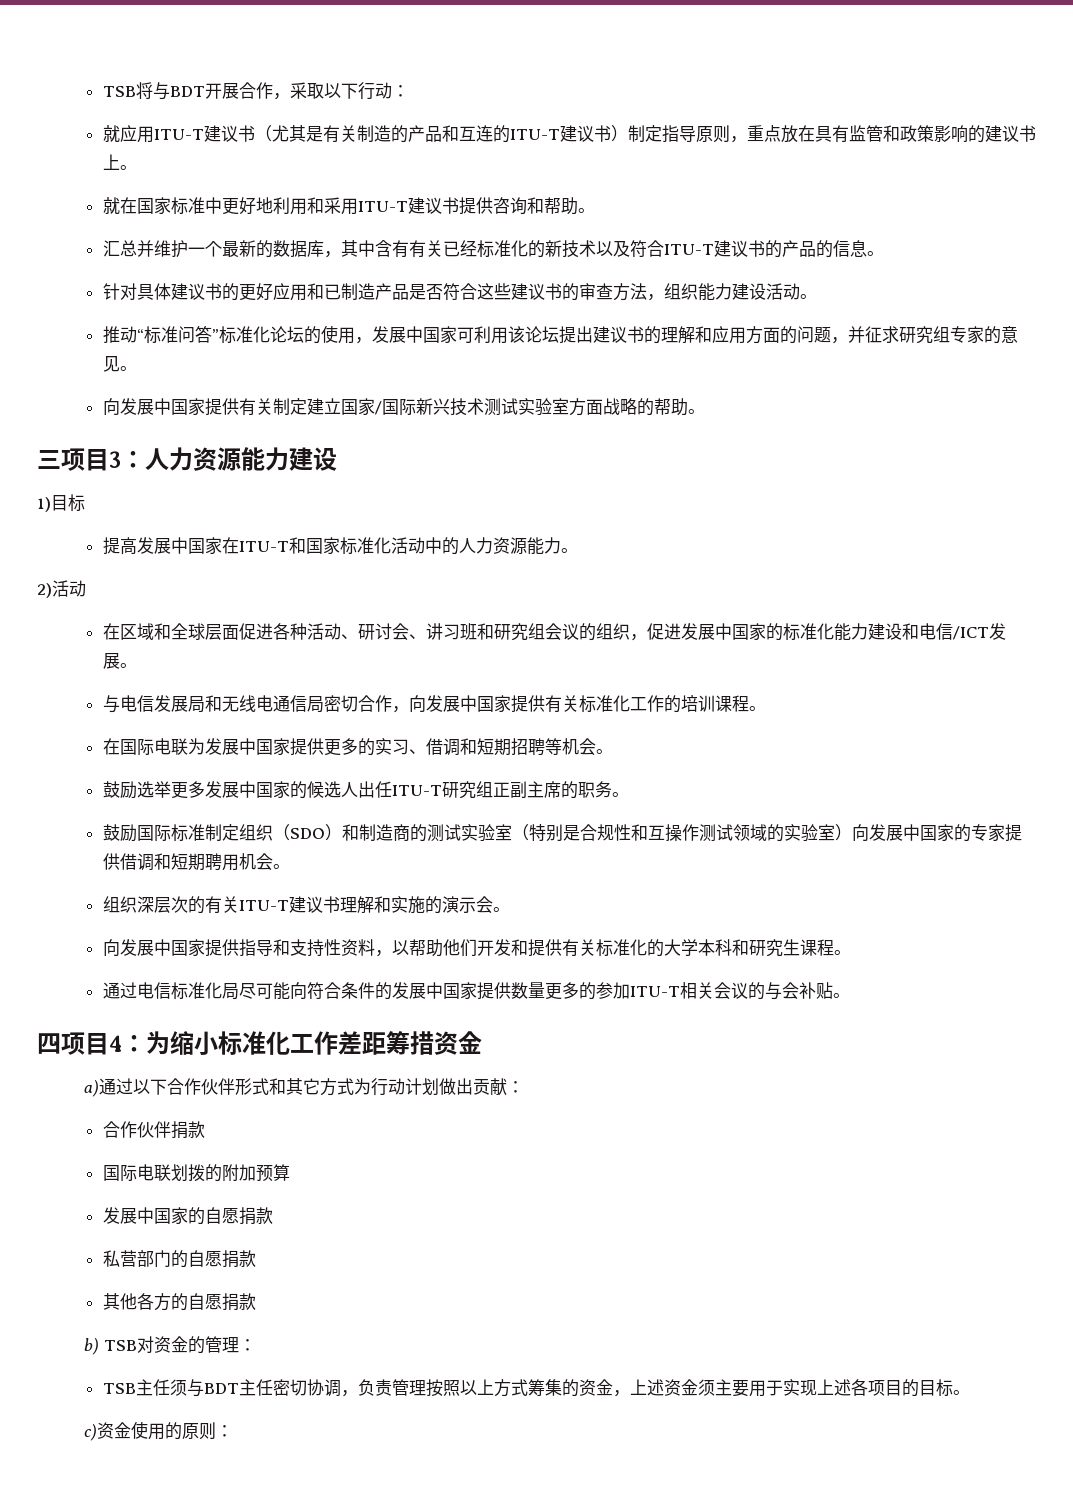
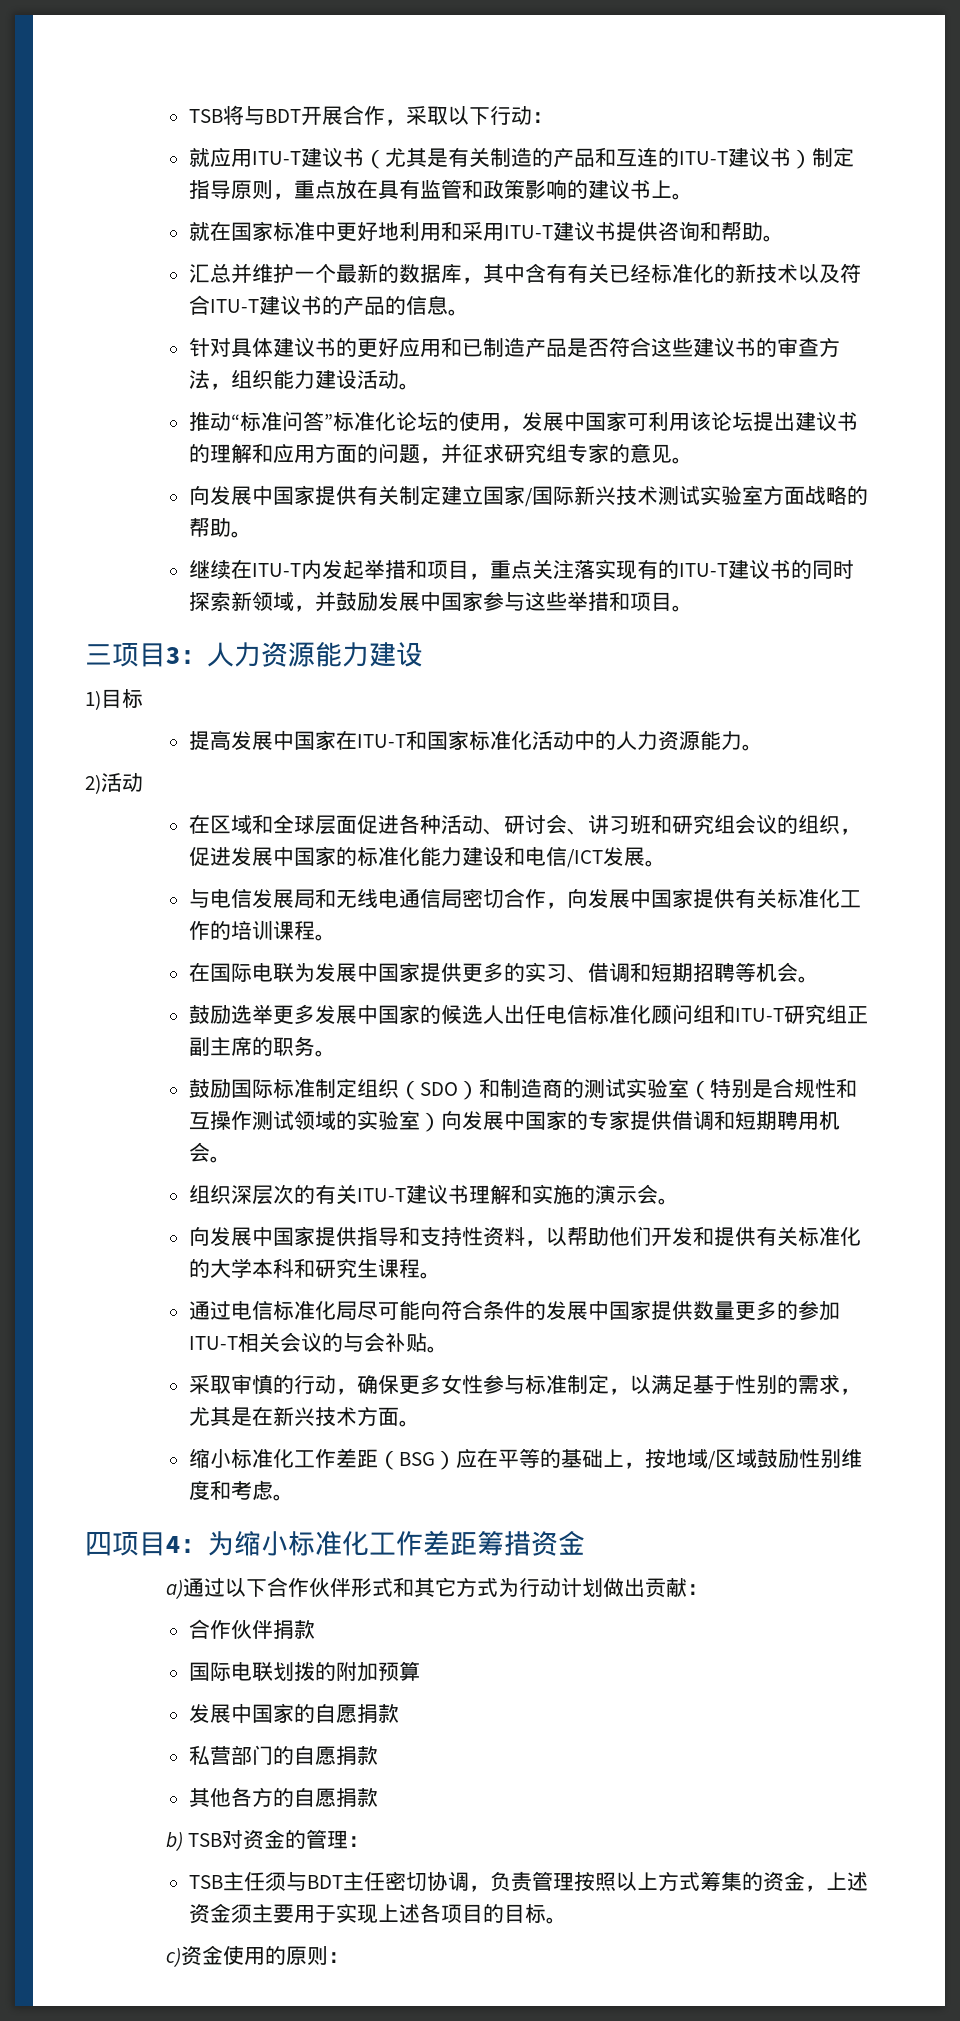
+ 继续在ITU-T内发起举措和项目，重点关注落实现有的ITU-T建议书的同时探索新领域，并鼓励发展中国家参与这些举措和项目。
- 鼓励选举更多发展中国家的候选人出任ITU-T研究组正副主席的职务。
+ 鼓励选举更多发展中国家的候选人出任电信标准化顾问组和ITU-T研究组正副主席的职务。
+ 采取审慎的行动，确保更多女性参与标准制定，以满足基于性别的需求，尤其是在新兴技术方面。
+ 缩小标准化工作差距（BSG）应在平等的基础上，按地域/区域鼓励性别维度和考虑。

